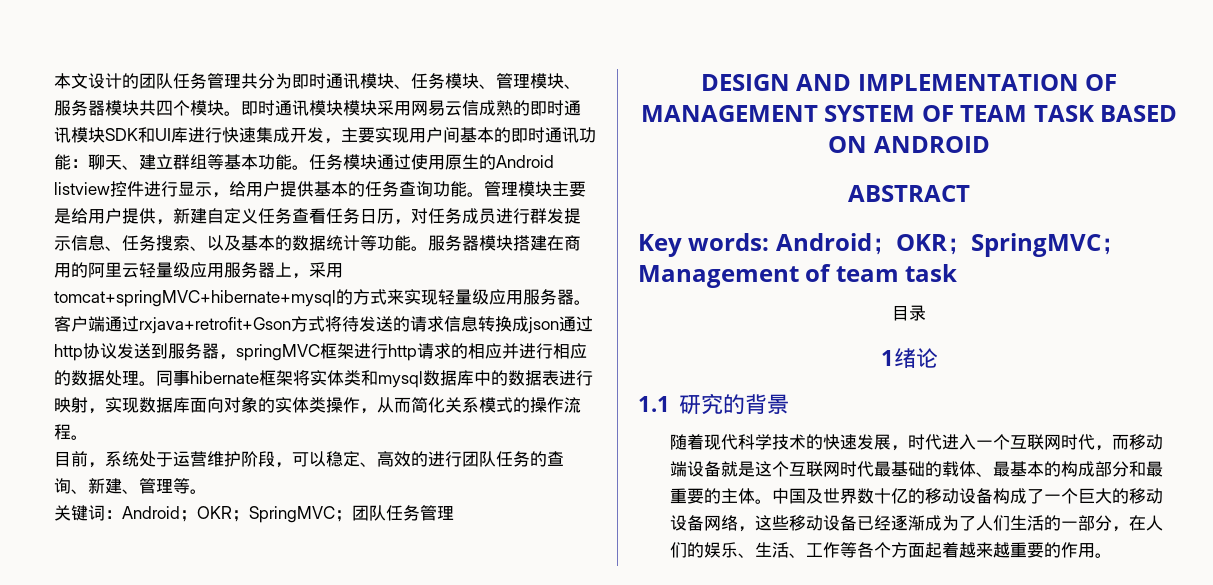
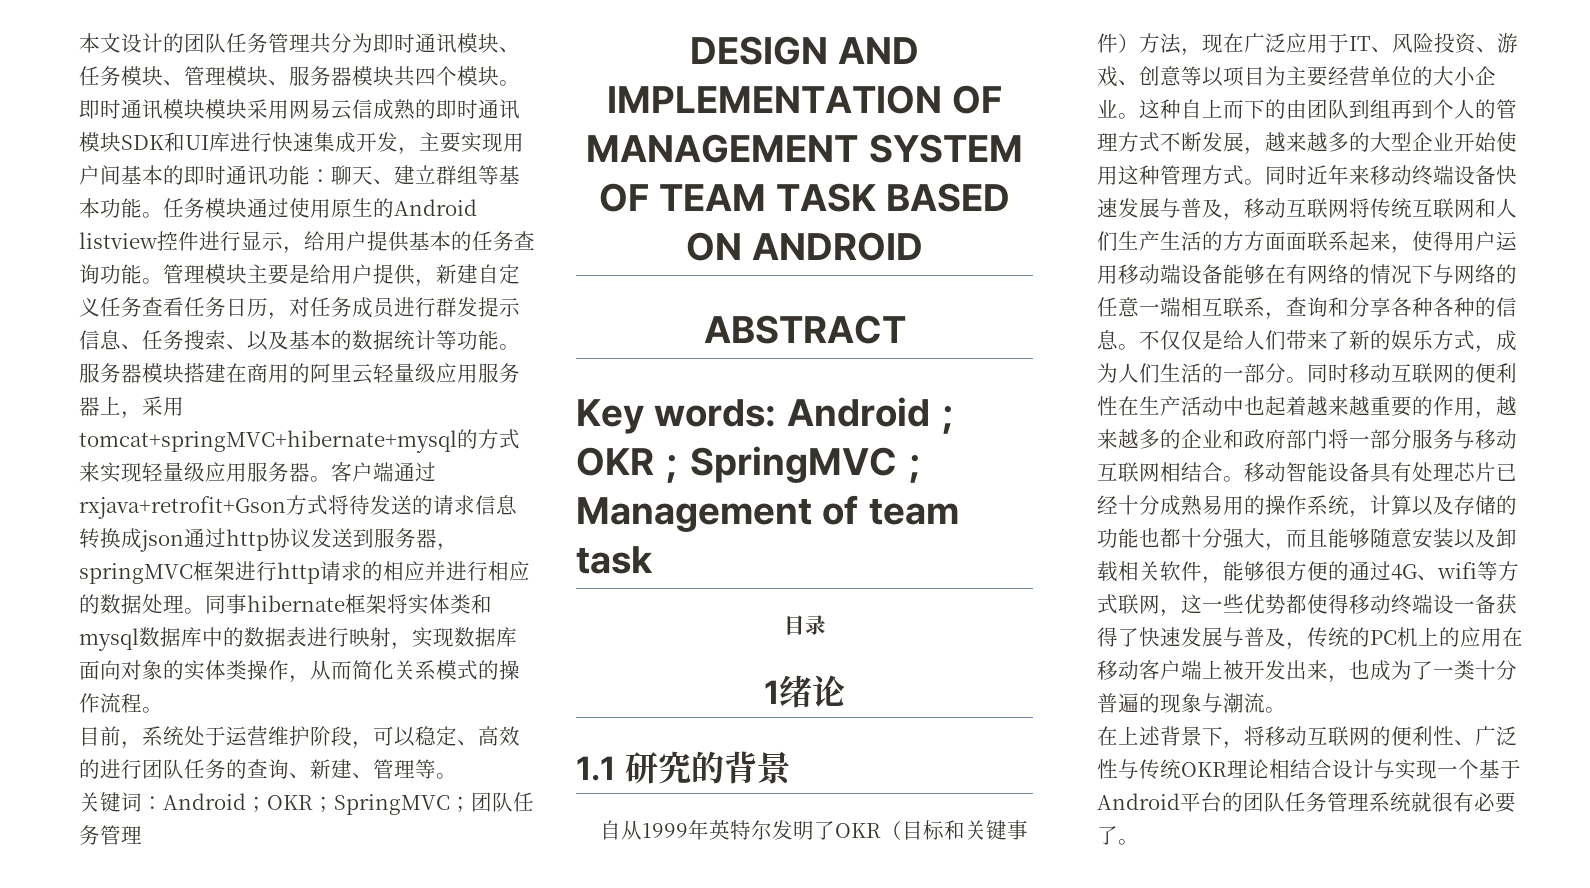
- 随着现代科学技术的快速发展，时代进入一个互联网时代，而移动端设备就是这个互联网时代最基础的载体、最基本的构成部分和最重要的主体。中国及世界数十亿的移动设备构成了一个巨大的移动设备网络，这些移动设备已经逐渐成为了人们生活的一部分，在人们的娱乐、生活、工作等各个方面起着越来越重要的作用。
+ 自从1999年英特尔发明了OKR（目标和关键事件）方法，现在广泛应用于IT、风险投资、游戏、创意等以项目为主要经营单位的大小企业。这种自上而下的由团队到组再到个人的管理方式不断发展，越来越多的大型企业开始使用这种管理方式。同时近年来移动终端设备快速发展与普及，移动互联网将传统互联网和人们生产生活的方方面面联系起来，使得用户运用移动端设备能够在有网络的情况下与网络的任意一端相互联系，查询和分享各种各种的信息。不仅仅是给人们带来了新的娱乐方式，成为人们生活的一部分。同时移动互联网的便利性在生产活动中也起着越来越重要的作用，越来越多的企业和政府部门将一部分服务与移动互联网相结合。移动智能设备具有处理芯片已经十分成熟易用的操作系统，计算以及存储的功能也都十分强大，而且能够随意安装以及卸载相关软件，能够很方便的通过4G、wifi等方式联网，这一些优势都使得移动终端设一备获得了快速发展与普及，传统的PC机上的应用在移动客户端上被开发出来，也成为了一类十分普遍的现象与潮流。
+ 在上述背景下，将移动互联网的便利性、广泛性与传统OKR理论相结合设计与实现一个基于Android平台的团队任务管理系统就很有必要了。

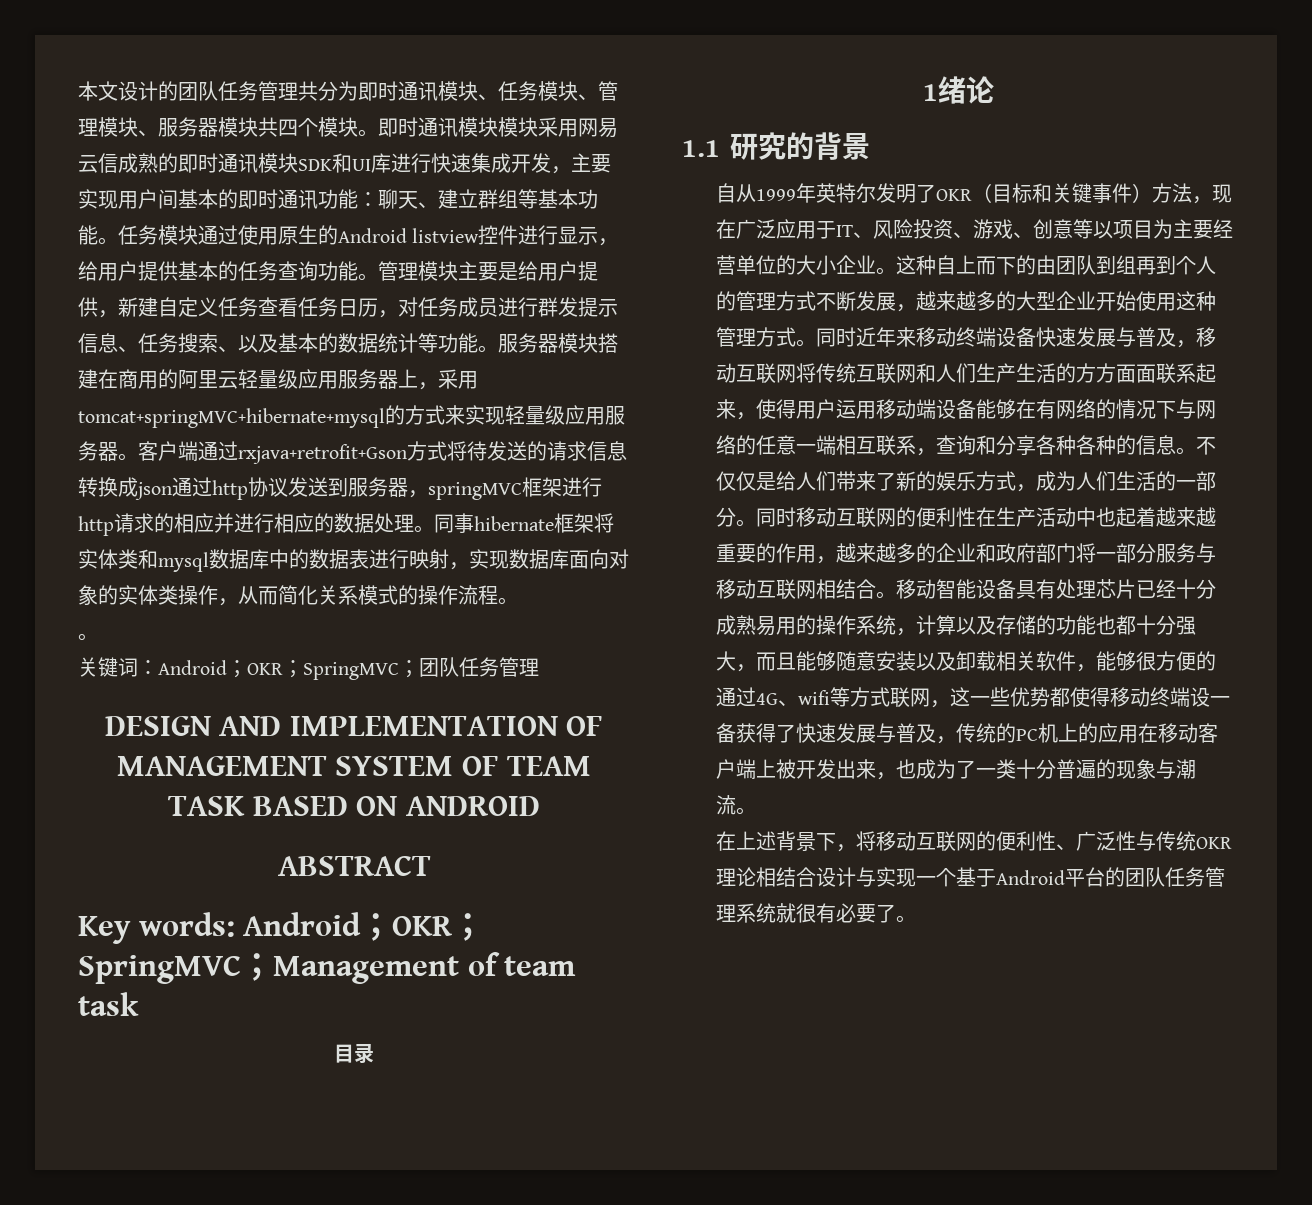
  同事hibernate框架将实体类和mysql数据库中的数据表进行映射，实现数据库面向对象的实体类操作，从而简化关系模式的操作流程。
- 目前，系统处于运营维护阶段，可以稳定、高效的进行团队任务的查询、新建、管理等。
+ 。

